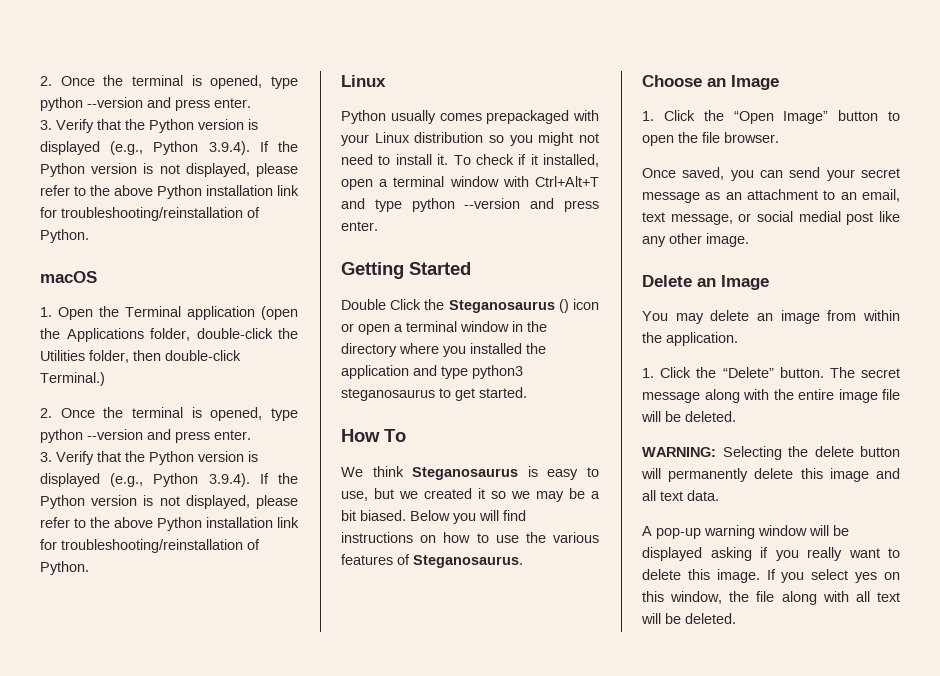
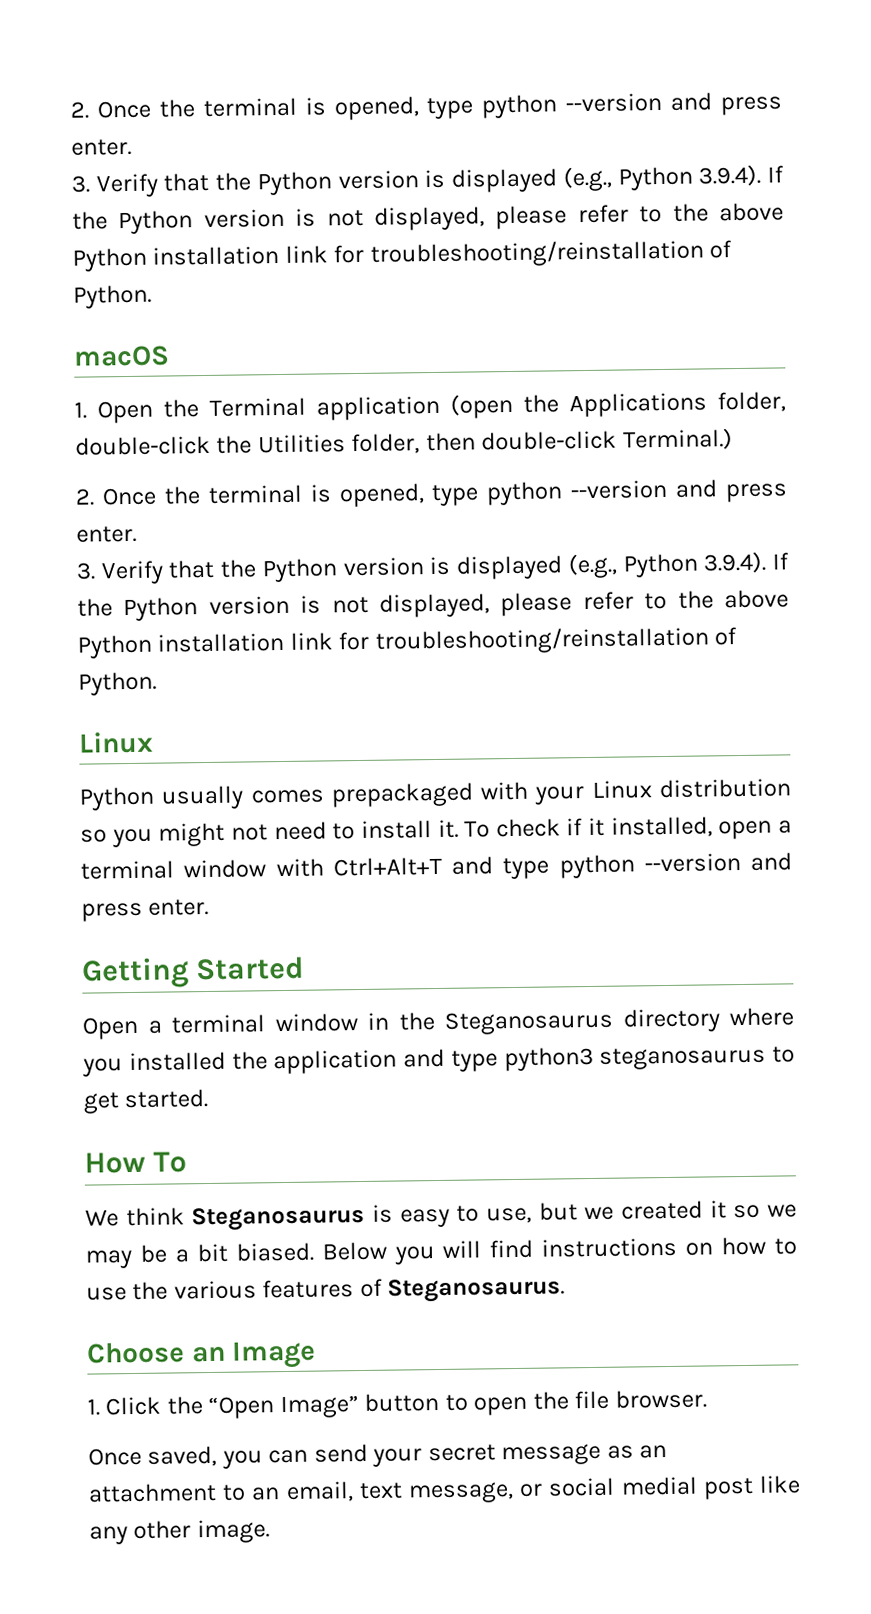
- Double Click the Steganosaurus () icon or open a terminal window in the directory where you installed the application and type python3 steganosaurus to get started.
+ Open a terminal window in the Steganosaurus directory where you installed the application and type python3 steganosaurus to get started.
- Delete an Image
- You may delete an image from within the application.
- 1. Click the “Delete” button. The secret message along with the entire image file will be deleted.
- WARNING: Selecting the delete button will permanently delete this image and all text data.
- A pop-up warning window will be displayed asking if you really want to delete this image. If you select yes on this window, the file along with all text will be deleted.

